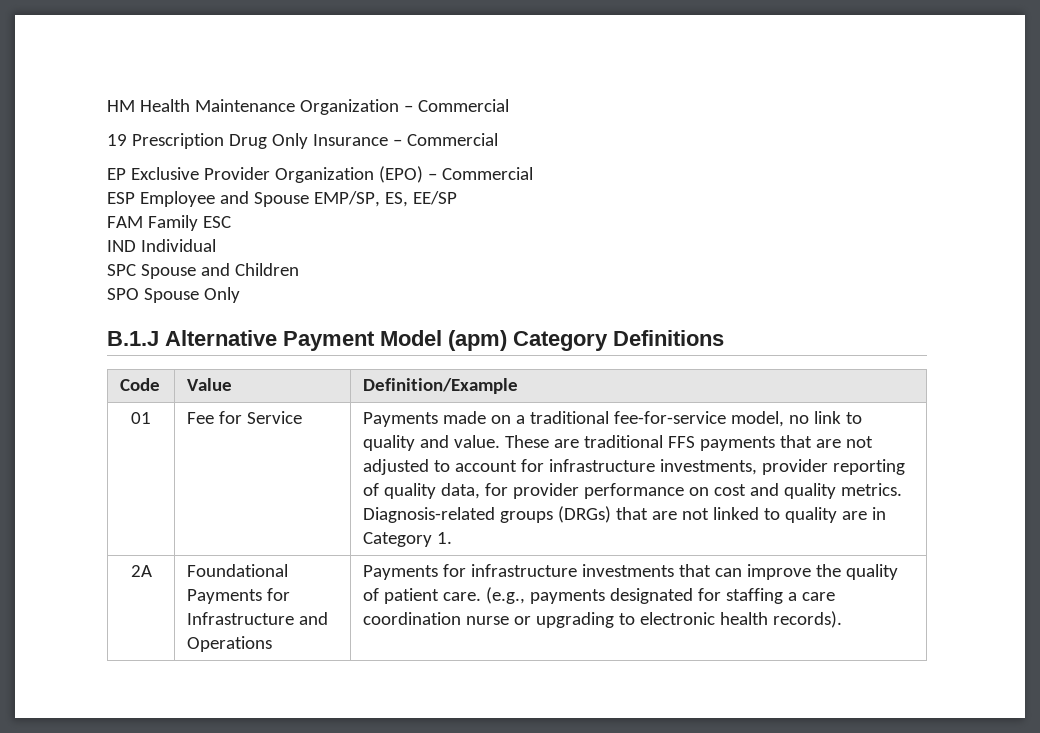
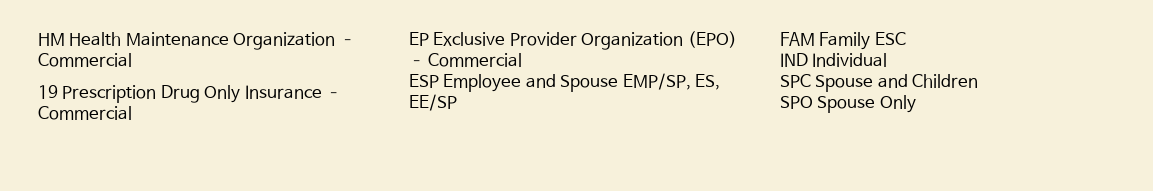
- B.1.J Alternative Payment Model (apm) Category Definitions
- Code | Value | Definition/Example
- 01 | Fee for Service | Payments made on a traditional fee-for-service model, no link to quality and value. These are traditional FFS payments that are not adjusted to account for infrastructure investments, provider reporting of quality data, for provider performance on cost and quality metrics. Diagnosis-related groups (DRGs) that are not linked to quality are in Category 1.
- 2A | Foundational Payments for Infrastructure and Operations | Payments for infrastructure investments that can improve the quality of patient care. (e.g., payments designated for staffing a care coordination nurse or upgrading to electronic health records).

